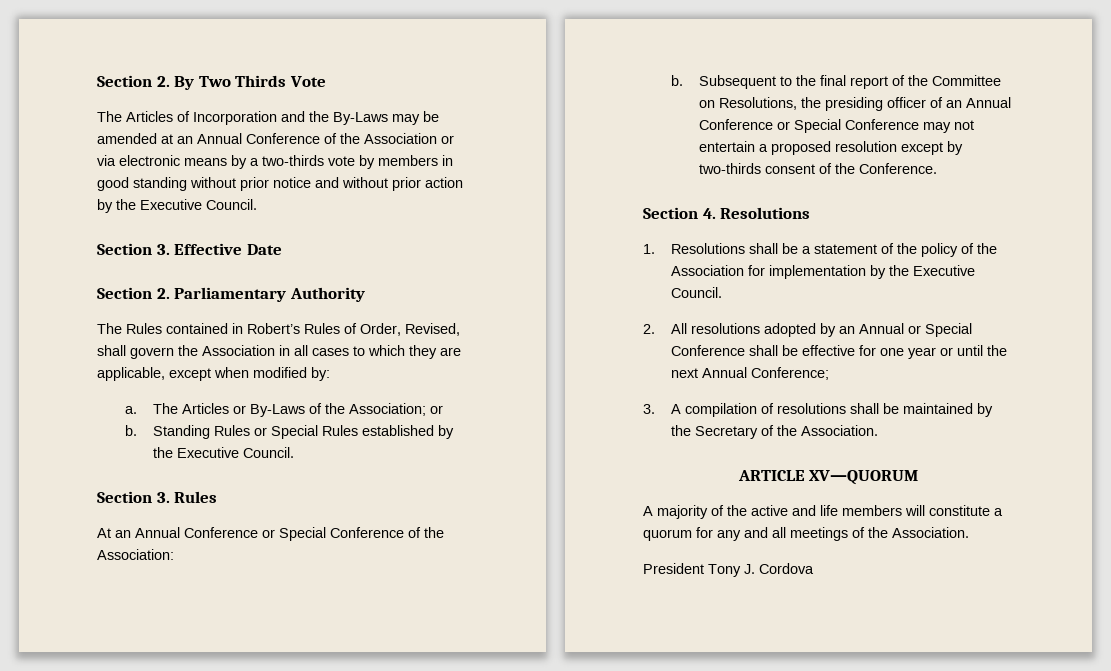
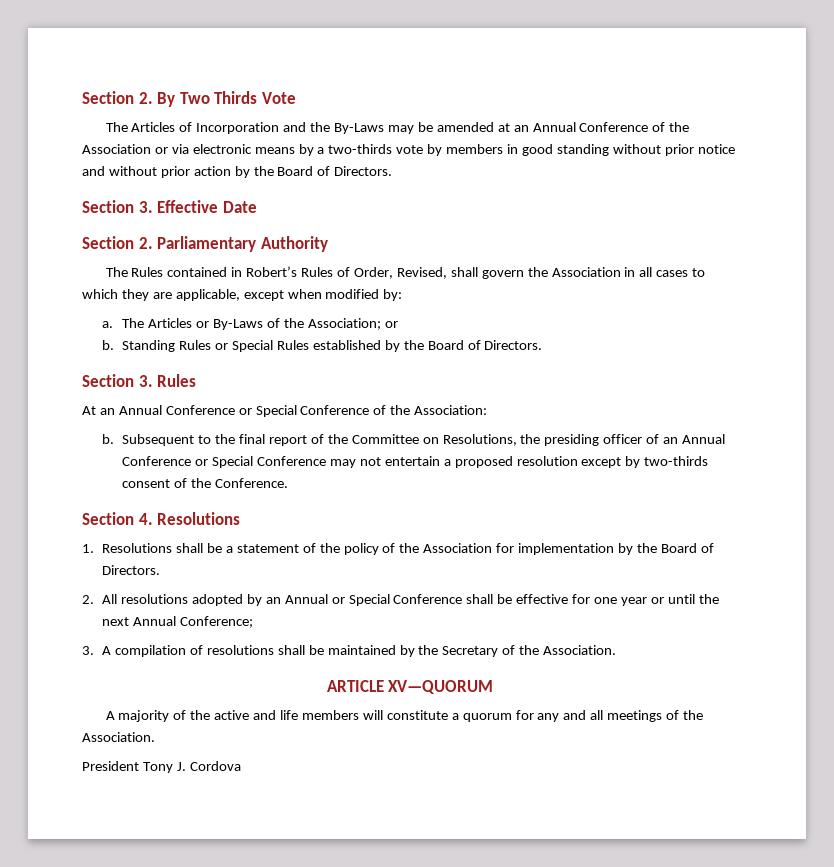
- The Articles of Incorporation and the By-Laws may be amended at an Annual Conference of the Association or via electronic means by a two-thirds vote by members in good standing without prior notice and without prior action by the Executive Council.
+ The Articles of Incorporation and the By-Laws may be amended at an Annual Conference of the Association or via electronic means by a two-thirds vote by members in good standing without prior notice and without prior action by the Board of Directors.
- Standing Rules or Special Rules established by the Executive Council.
+ Standing Rules or Special Rules established by the Board of Directors.
- 1. Resolutions shall be a statement of the policy of the Association for implementation by the Executive Council.
+ 1. Resolutions shall be a statement of the policy of the Association for implementation by the Board of Directors.

